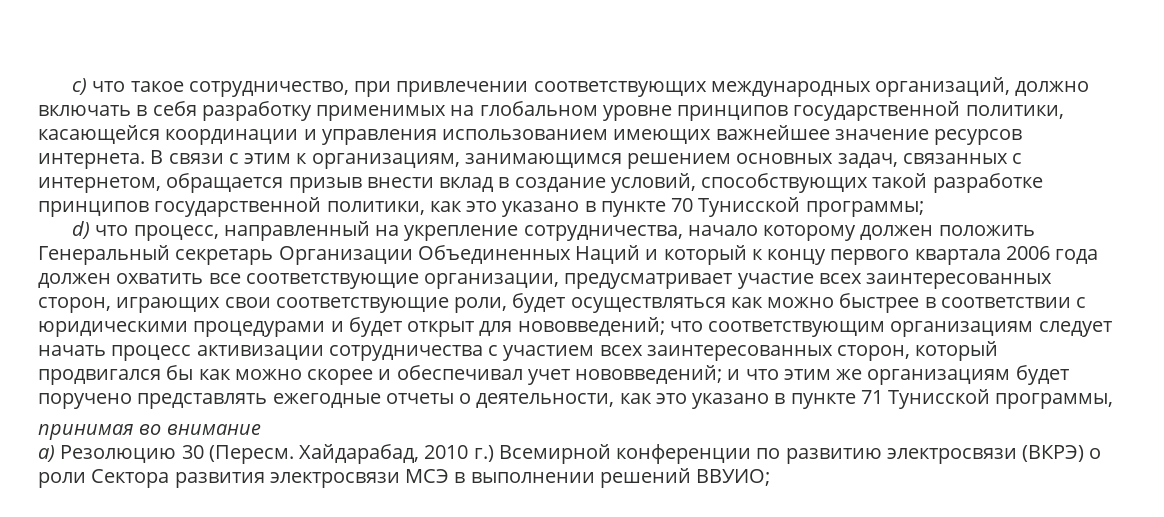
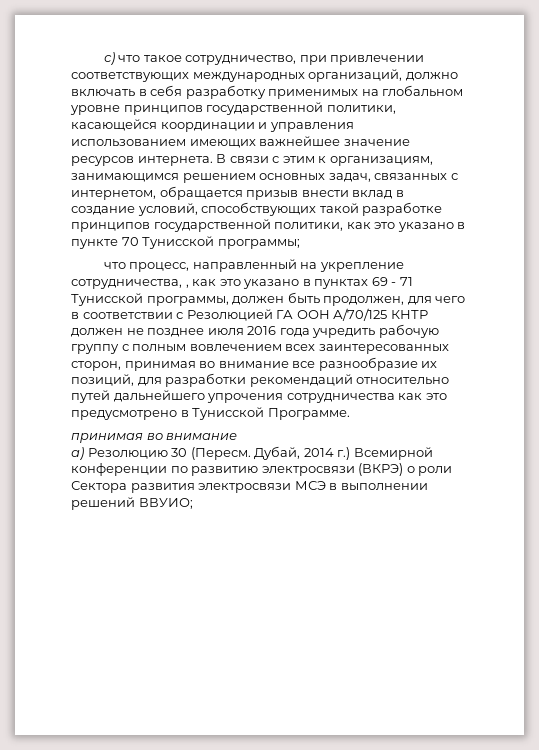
- d) что процесс, направленный на укрепление сотрудничества, начало которому должен положить Генеральный секретарь Организации Объединенных Наций и который к концу первого квартала 2006 года должен охватить все соответствующие организации, предусматривает участие всех заинтересованных сторон, играющих свои соответствующие роли, будет осуществляться как можно быстрее в соответствии с юридическими процедурами и будет открыт для нововведений; что соответствующим организациям следует начать процесс активизации сотрудничества с участием всех заинтересованных сторон, который продвигался бы как можно скорее и обеспечивал учет нововведений; и что этим же организациям будет поручено представлять ежегодные отчеты о деятельности, как это указано в пункте 71 Тунисской программы,
+ что процесс, направленный на укрепление сотрудничества, , как это указано в пунктах 69 - 71 Тунисской программы, должен быть продолжен, для чего в соответствии с Резолюцией ГА ООН А/70/125 КНТР должен не позднее июля 2016 года учредить рабочую группу с полным вовлечением всех заинтересованных сторон, принимая во внимание все разнообразие их позиций, для разработки рекомендаций относительно путей дальнейшего упрочения сотрудничества как это предусмотрено в Тунисской Программе.
- Хайдарабад, 2010 г.) Всемирной конференции по развитию электросвязи (ВКРЭ) о роли Сектора развития электросвязи МСЭ в выполнении решений ВВУИО;
+ Дубай, 2014 г.) Всемирной конференции по развитию электросвязи (ВКРЭ) о роли Сектора развития электросвязи МСЭ в выполнении решений ВВУИО;

